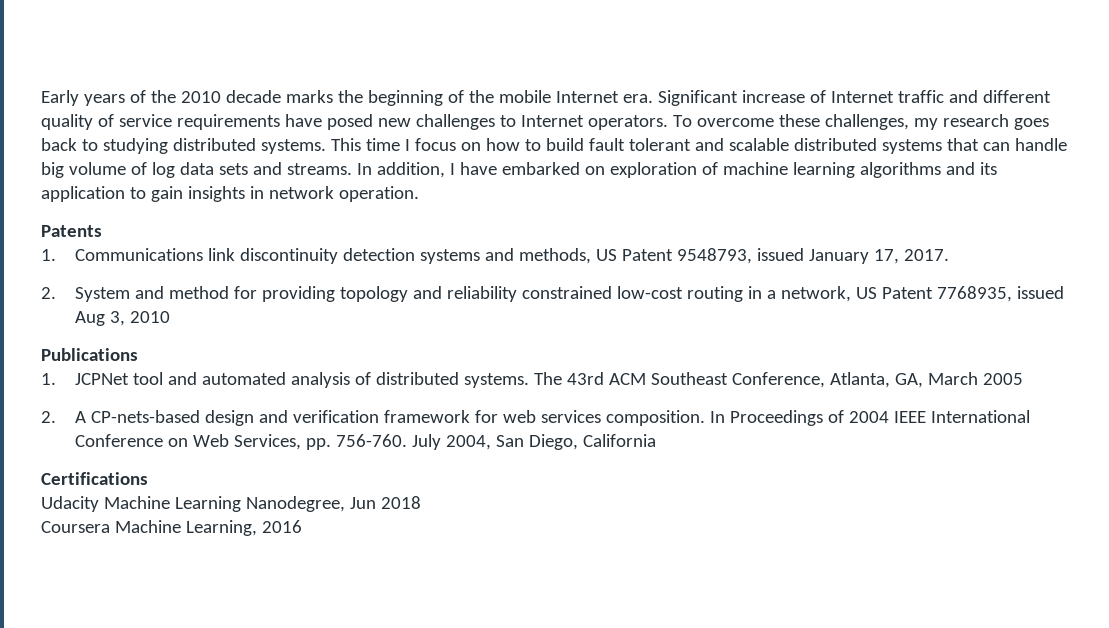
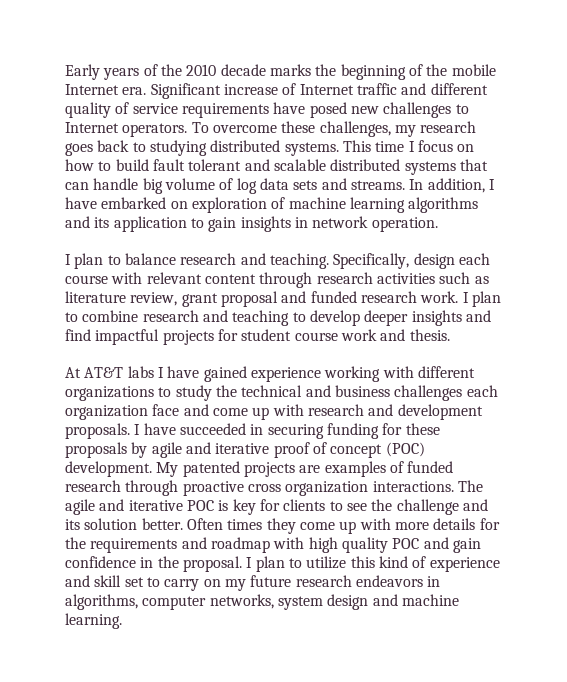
- Patents
- 1. Communications link discontinuity detection systems and methods, US Patent 9548793, issued January 17, 2017.
- 2. System and method for providing topology and reliability constrained low-cost routing in a network, US Patent 7768935, issued Aug 3, 2010
- Publications
- 1. JCPNet tool and automated analysis of distributed systems. The 43rd ACM Southeast Conference, Atlanta, GA, March 2005
- 2. A CP-nets-based design and verification framework for web services composition. In Proceedings of 2004 IEEE International Conference on Web Services, pp. 756-760. July 2004, San Diego, California
- Certifications
- Udacity Machine Learning Nanodegree, Jun 2018
- Coursera Machine Learning, 2016
+ I plan to balance research and teaching. Specifically, design each course with relevant content through research activities such as literature review, grant proposal and funded research work. I plan to combine research and teaching to develop deeper insights and find impactful projects for student course work and thesis.
+ At AT&T labs I have gained experience working with different organizations to study the technical and business challenges each organization face and come up with research and development proposals. I have succeeded in securing funding for these proposals by agile and iterative proof of concept (POC) development. My patented projects are examples of funded research through proactive cross organization interactions. The agile and iterative POC is key for clients to see the challenge and its solution better. Often times they come up with more details for the requirements and roadmap with high quality POC and gain confidence in the proposal. I plan to utilize this kind of experience and skill set to carry on my future research endeavors in algorithms, computer networks, system design and machine learning.

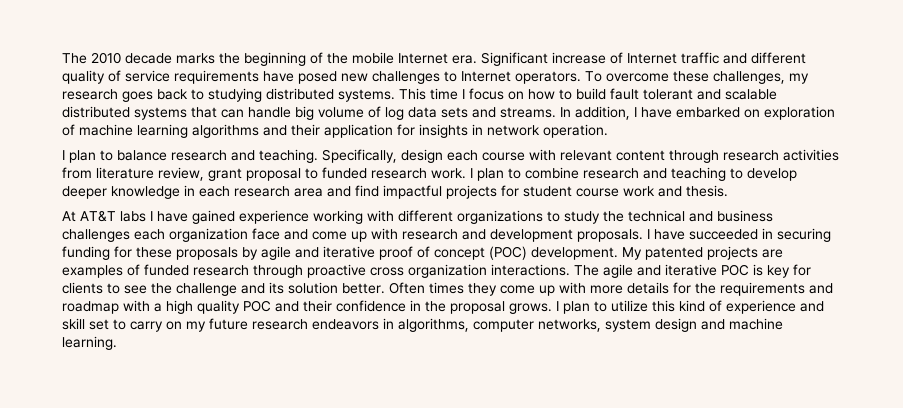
- Early years of the 2010 decade marks the beginning of the mobile Internet era.
+ The 2010 decade marks the beginning of the mobile Internet era.
- In addition, I have embarked on exploration of machine learning algorithms and its application to gain insights in network operation.
+ In addition, I have embarked on exploration of machine learning algorithms and their application for insights in network operation.
- Specifically, design each course with relevant content through research activities such as literature review, grant proposal and funded research work.
+ Specifically, design each course with relevant content through research activities from literature review, grant proposal to funded research work.
- I plan to combine research and teaching to develop deeper insights and find impactful projects for student course work and thesis.
+ I plan to combine research and teaching to develop deeper knowledge in each research area and find impactful projects for student course work and thesis.
- Often times they come up with more details for the requirements and roadmap with high quality POC and gain confidence in the proposal.
+ Often times they come up with more details for the requirements and roadmap with a high quality POC and their confidence in the proposal grows.

